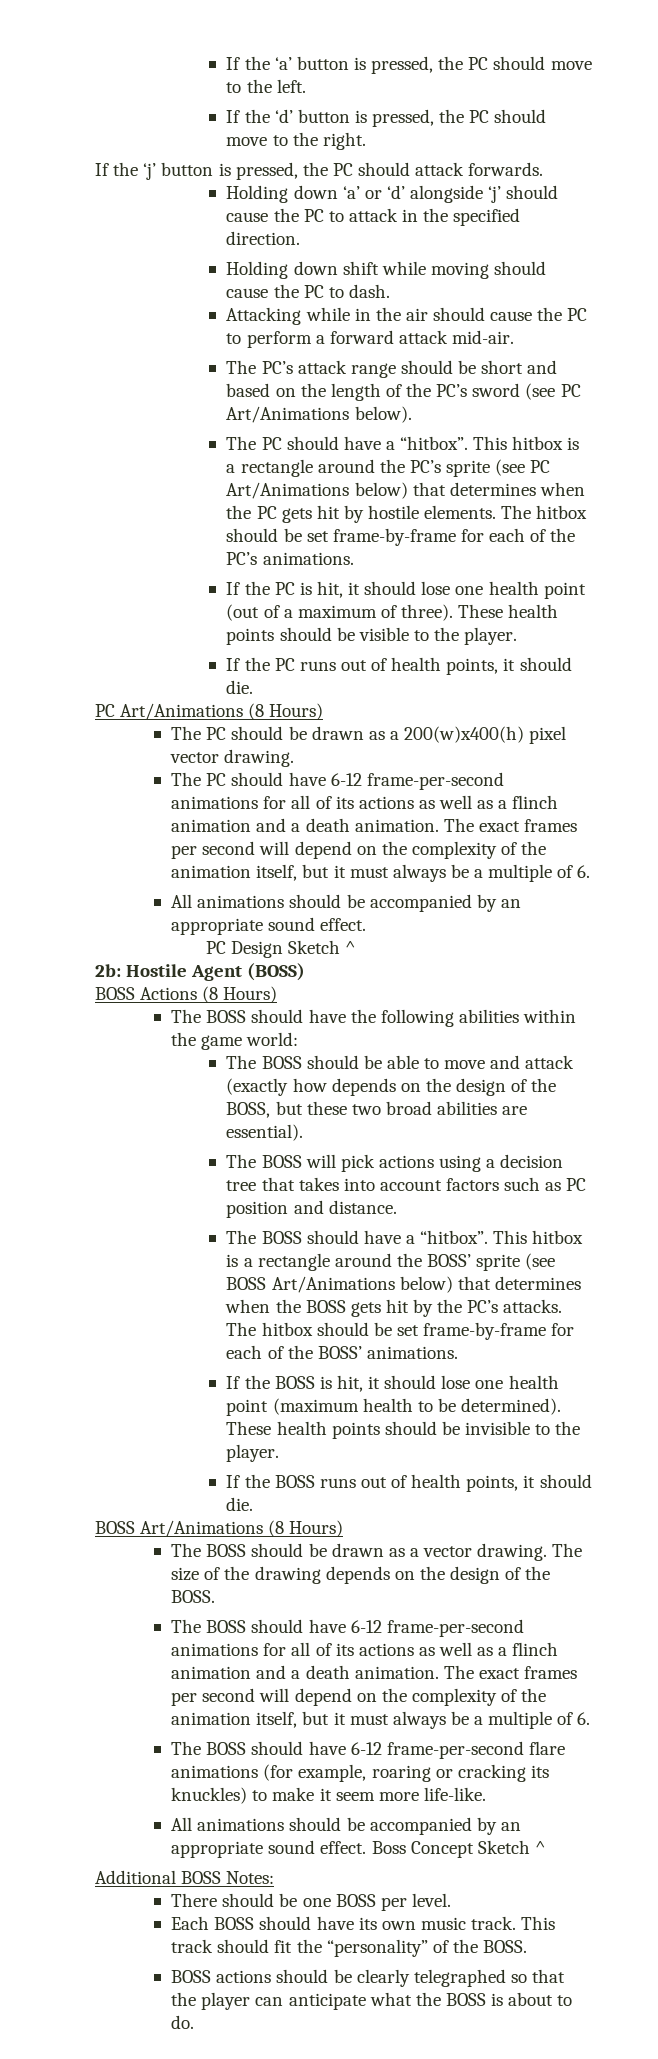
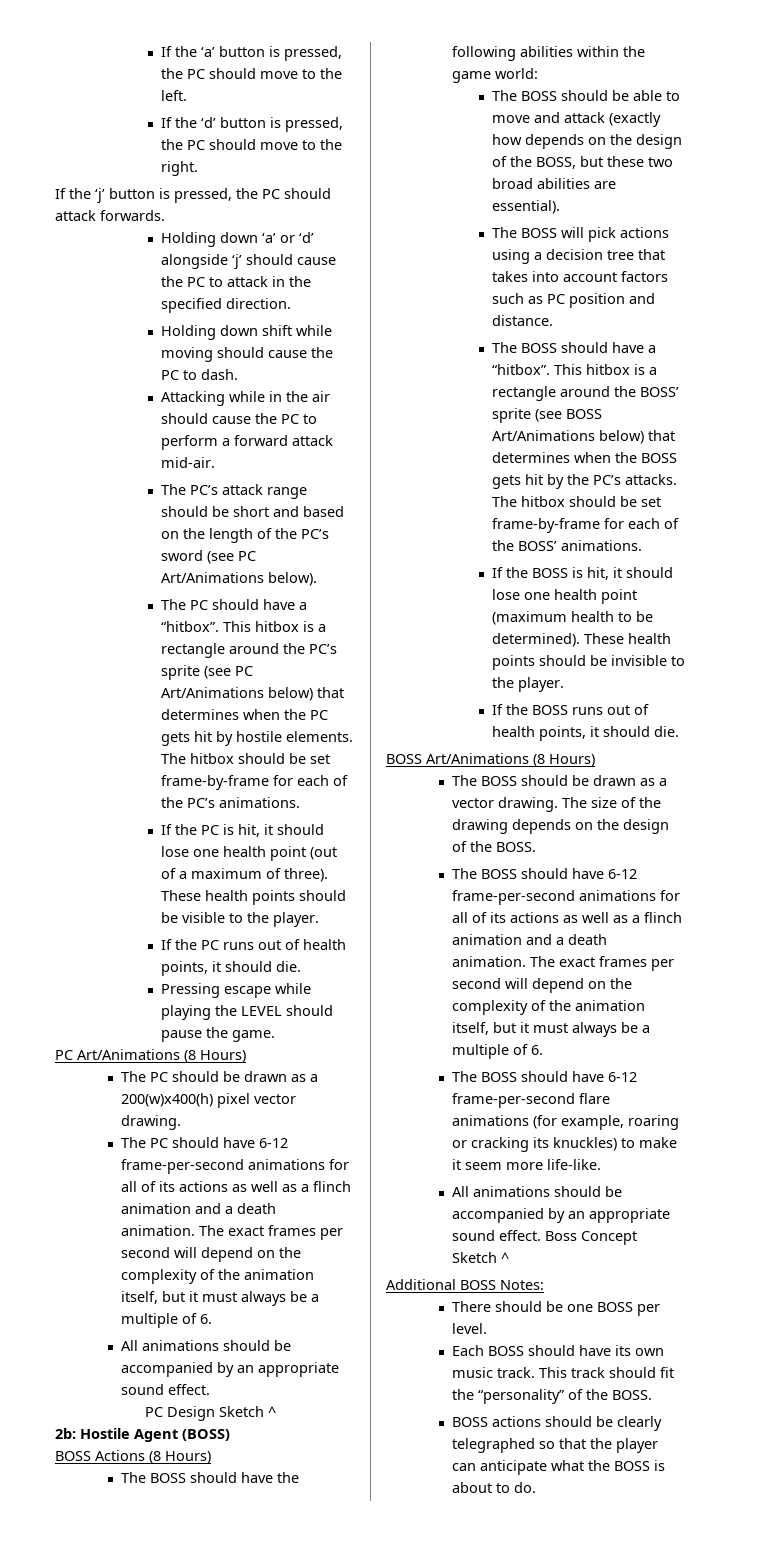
+ Pressing escape while playing the LEVEL should pause the game.

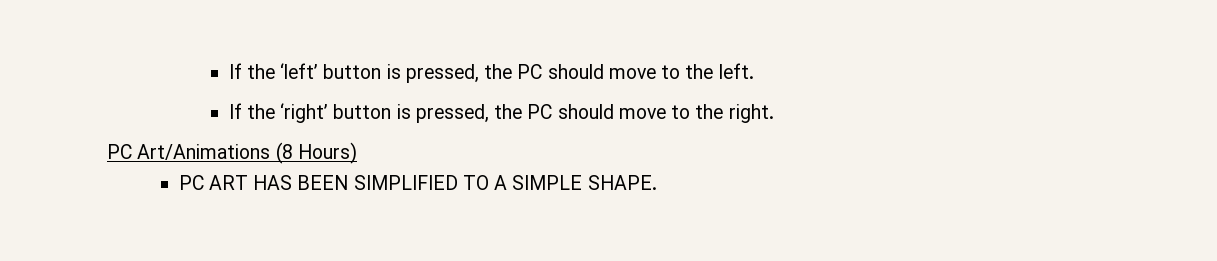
- If the ‘a’ button is pressed, the PC should move to the left.
+ If the ‘left’ button is pressed, the PC should move to the left.
- If the ‘d’ button is pressed, the PC should move to the right.
+ If the ‘right’ button is pressed, the PC should move to the right.
- If the ‘j’ button is pressed, the PC should attack forwards.
- Holding down ‘a’ or ‘d’ alongside ‘j’ should cause the PC to attack in the specified direction.
- Holding down shift while moving should cause the PC to dash.
- Attacking while in the air should cause the PC to perform a forward attack mid-air.
- The PC’s attack range should be short and based on the length of the PC’s sword (see PC Art/Animations below).
- The PC should have a “hitbox”. This hitbox is a rectangle around the PC’s sprite (see PC Art/Animations below) that determines when the PC gets hit by hostile elements. The hitbox should be set frame-by-frame for each of the PC’s animations.
- If the PC is hit, it should lose one health point (out of a maximum of three). These health points should be visible to the player.
- If the PC runs out of health points, it should die.
- Pressing escape while playing the LEVEL should pause the game.
  PC Art/Animations (8 Hours)
- The PC should be drawn as a 200(w)x400(h) pixel vector drawing.
- The PC should have 6-12 frame-per-second animations for all of its actions as well as a flinch animation and a death animation. The exact frames per second will depend on the complexity of the animation itself, but it must always be a multiple of 6.
- All animations should be accompanied by an appropriate sound effect.
- PC Design Sketch ^
- 2b: Hostile Agent (BOSS)
- BOSS Actions (8 Hours)
- The BOSS should have the following abilities within the game world:
- The BOSS should be able to move and attack (exactly how depends on the design of the BOSS, but these two broad abilities are essential).
- The BOSS will pick actions using a decision tree that takes into account factors such as PC position and distance.
- The BOSS should have a “hitbox”. This hitbox is a rectangle around the BOSS’ sprite (see BOSS Art/Animations below) that determines when the BOSS gets hit by the PC’s attacks. The hitbox should be set frame-by-frame for each of the BOSS’ animations.
- If the BOSS is hit, it should lose one health point (maximum health to be determined). These health points should be invisible to the player.
- If the BOSS runs out of health points, it should die.
- BOSS Art/Animations (8 Hours)
- The BOSS should be drawn as a vector drawing. The size of the drawing depends on the design of the BOSS.
- The BOSS should have 6-12 frame-per-second animations for all of its actions as well as a flinch animation and a death animation. The exact frames per second will depend on the complexity of the animation itself, but it must always be a multiple of 6.
- The BOSS should have 6-12 frame-per-second flare animations (for example, roaring or cracking its knuckles) to make it seem more life-like.
- All animations should be accompanied by an appropriate sound effect. Boss Concept Sketch ^
- Additional BOSS Notes:
- There should be one BOSS per level.
- Each BOSS should have its own music track. This track should fit the “personality” of the BOSS.
- BOSS actions should be clearly telegraphed so that the player can anticipate what the BOSS is about to do.
+ PC ART HAS BEEN SIMPLIFIED TO A SIMPLE SHAPE.

